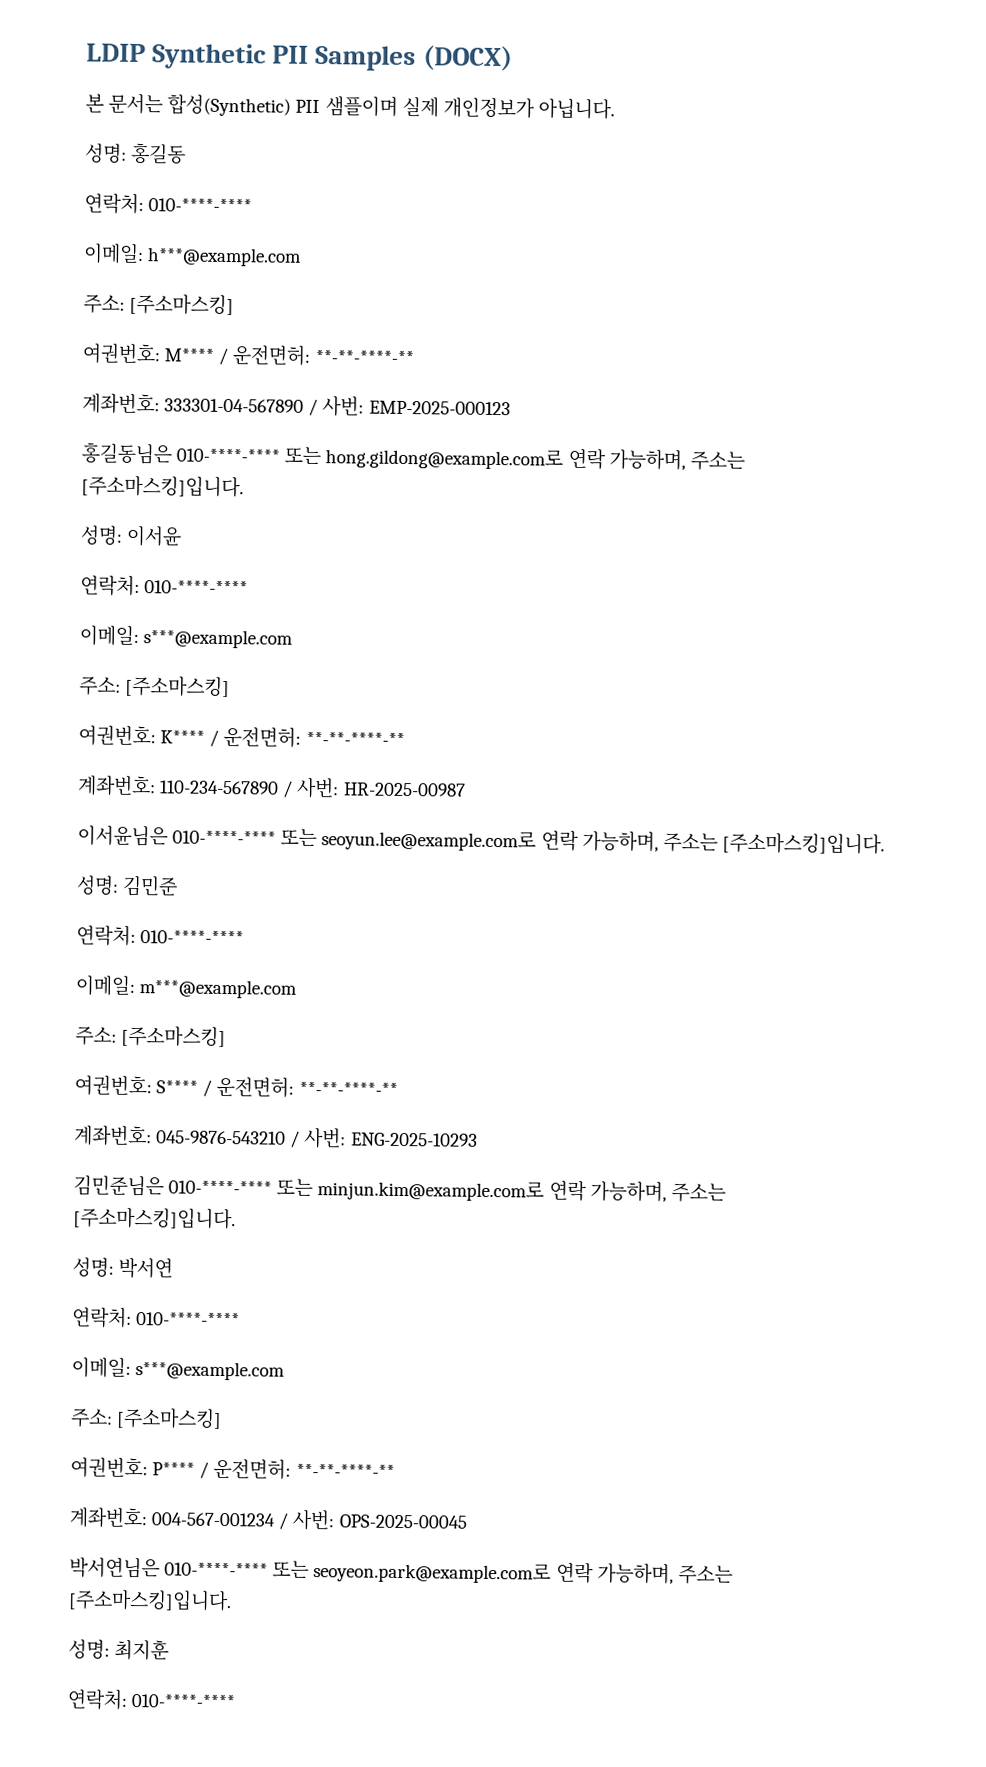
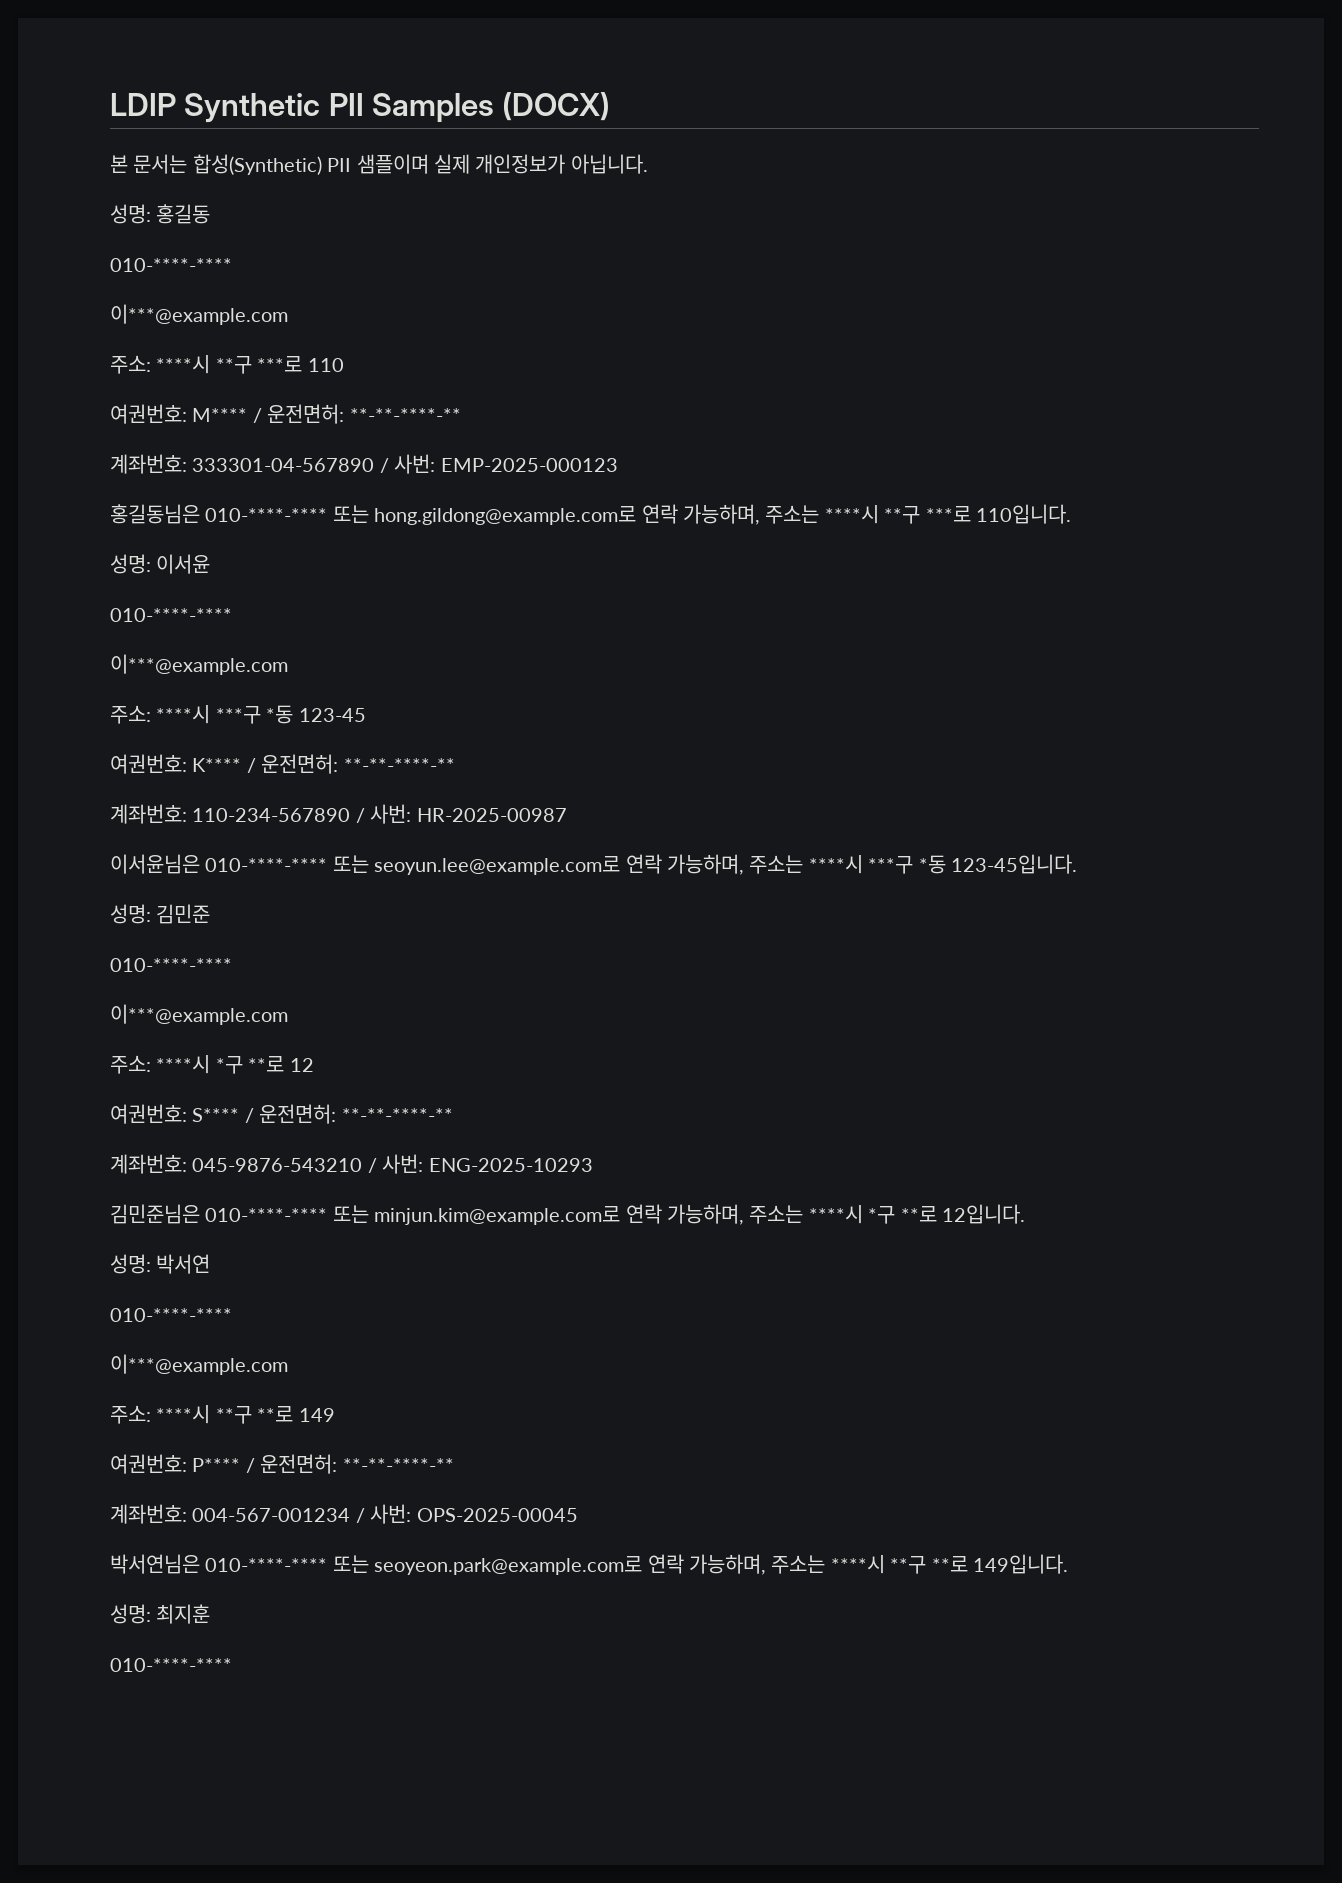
  성명: 홍길동
- 연락처: 010-****-****
- 이메일: h***@example.com
- 주소: [주소마스킹]
+ 010-****-****
+ 이***@example.com
+ 주소: ****시 **구 ***로 110
- 홍길동님은 010-****-**** 또는 hong.gildong@example.com로 연락 가능하며, 주소는 [주소마스킹]입니다.
+ 홍길동님은 010-****-**** 또는 hong.gildong@example.com로 연락 가능하며, 주소는 ****시 **구 ***로 110입니다.
  성명: 이서윤
- 연락처: 010-****-****
- 이메일: s***@example.com
- 주소: [주소마스킹]
+ 010-****-****
+ 이***@example.com
+ 주소: ****시 ***구 *동 123-45
- 이서윤님은 010-****-**** 또는 seoyun.lee@example.com로 연락 가능하며, 주소는 [주소마스킹]입니다.
+ 이서윤님은 010-****-**** 또는 seoyun.lee@example.com로 연락 가능하며, 주소는 ****시 ***구 *동 123-45입니다.
  성명: 김민준
- 연락처: 010-****-****
- 이메일: m***@example.com
- 주소: [주소마스킹]
+ 010-****-****
+ 이***@example.com
+ 주소: ****시 *구 **로 12
- 김민준님은 010-****-**** 또는 minjun.kim@example.com로 연락 가능하며, 주소는 [주소마스킹]입니다.
+ 김민준님은 010-****-**** 또는 minjun.kim@example.com로 연락 가능하며, 주소는 ****시 *구 **로 12입니다.
  성명: 박서연
- 연락처: 010-****-****
- 이메일: s***@example.com
- 주소: [주소마스킹]
+ 010-****-****
+ 이***@example.com
+ 주소: ****시 **구 **로 149
- 박서연님은 010-****-**** 또는 seoyeon.park@example.com로 연락 가능하며, 주소는 [주소마스킹]입니다.
+ 박서연님은 010-****-**** 또는 seoyeon.park@example.com로 연락 가능하며, 주소는 ****시 **구 **로 149입니다.
  성명: 최지훈
- 연락처: 010-****-****
+ 010-****-****

